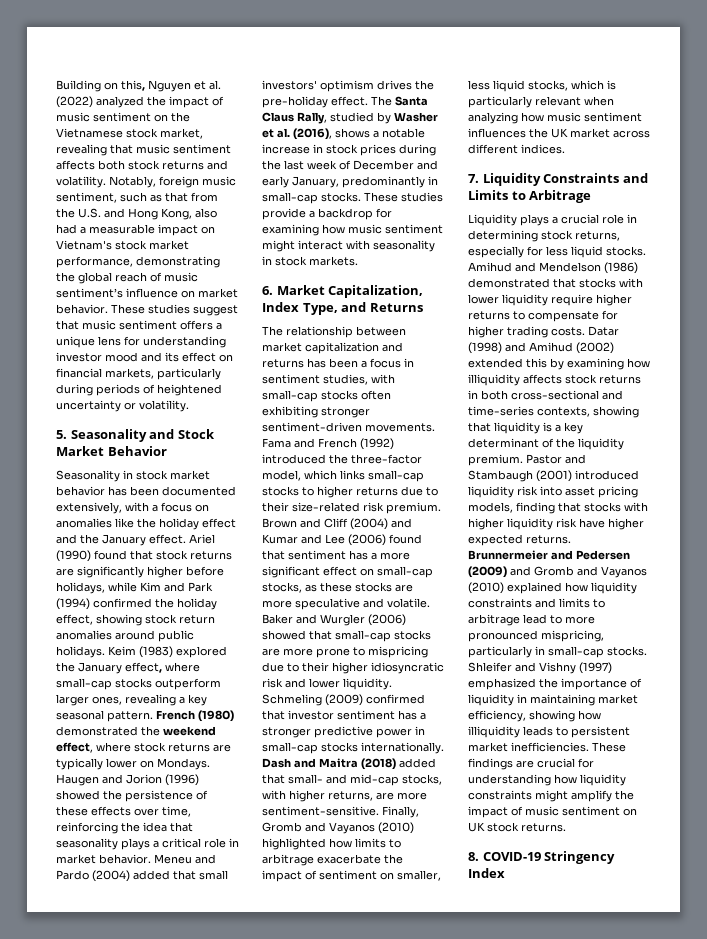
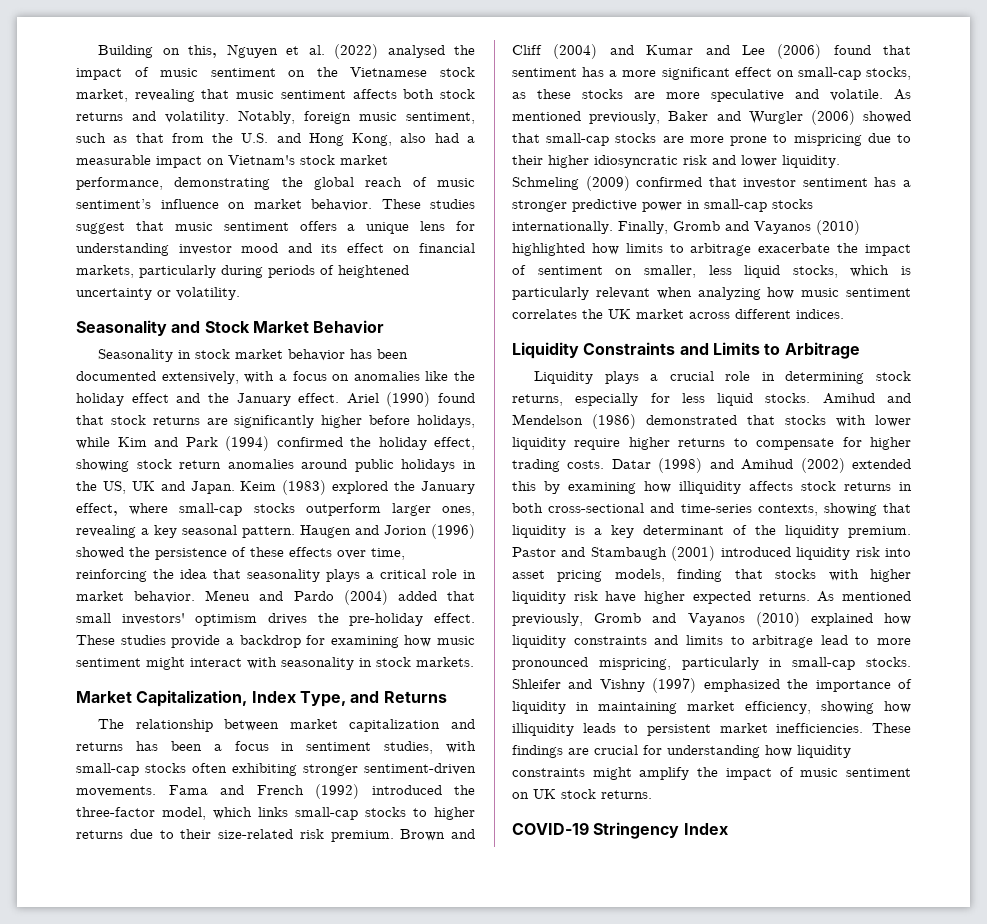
- Building on this, Nguyen et al. (2022) analyzed the impact of music sentiment on the Vietnamese stock market, revealing that music sentiment affects both stock returns and volatility.
+ Building on this, Nguyen et al. (2022) analysed the impact of music sentiment on the Vietnamese stock market, revealing that music sentiment affects both stock returns and volatility.
- 5. Seasonality and Stock Market Behavior
+ Seasonality and Stock Market Behavior
- Ariel (1990) found that stock returns are significantly higher before holidays, while Kim and Park (1994) confirmed the holiday effect, showing stock return anomalies around public holidays.
+ Ariel (1990) found that stock returns are significantly higher before holidays, while Kim and Park (1994) confirmed the holiday effect, showing stock return anomalies around public holidays in the US, UK and Japan.
- French (1980) demonstrated the weekend effect, where stock returns are typically lower on Mondays.
- The Santa Claus Rally, studied by Washer et al. (2016), shows a notable increase in stock prices during the last week of December and early January, predominantly in small-cap stocks.
- 6. Market Capitalization, Index Type, and Returns
+ Market Capitalization, Index Type, and Returns
- Baker and Wurgler (2006) showed that small-cap stocks are more prone to mispricing due to their higher idiosyncratic risk and lower liquidity.
+ As mentioned previously, Baker and Wurgler (2006) showed that small-cap stocks are more prone to mispricing due to their higher idiosyncratic risk and lower liquidity.
- Dash and Maitra (2018) added that small- and mid-cap stocks, with higher returns, are more sentiment-sensitive.
- Finally, Gromb and Vayanos (2010) highlighted how limits to arbitrage exacerbate the impact of sentiment on smaller, less liquid stocks, which is particularly relevant when analyzing how music sentiment influences the UK market across different indices.
+ Finally, Gromb and Vayanos (2010) highlighted how limits to arbitrage exacerbate the impact of sentiment on smaller, less liquid stocks, which is particularly relevant when analyzing how music sentiment correlates the UK market across different indices.
- 7. Liquidity Constraints and Limits to Arbitrage
+ Liquidity Constraints and Limits to Arbitrage
- Brunnermeier and Pedersen (2009) and Gromb and Vayanos (2010) explained how liquidity constraints and limits to arbitrage lead to more pronounced mispricing, particularly in small-cap stocks.
+ As mentioned previously, Gromb and Vayanos (2010) explained how liquidity constraints and limits to arbitrage lead to more pronounced mispricing, particularly in small-cap stocks.
- 8. COVID-19 Stringency Index
+ COVID-19 Stringency Index

